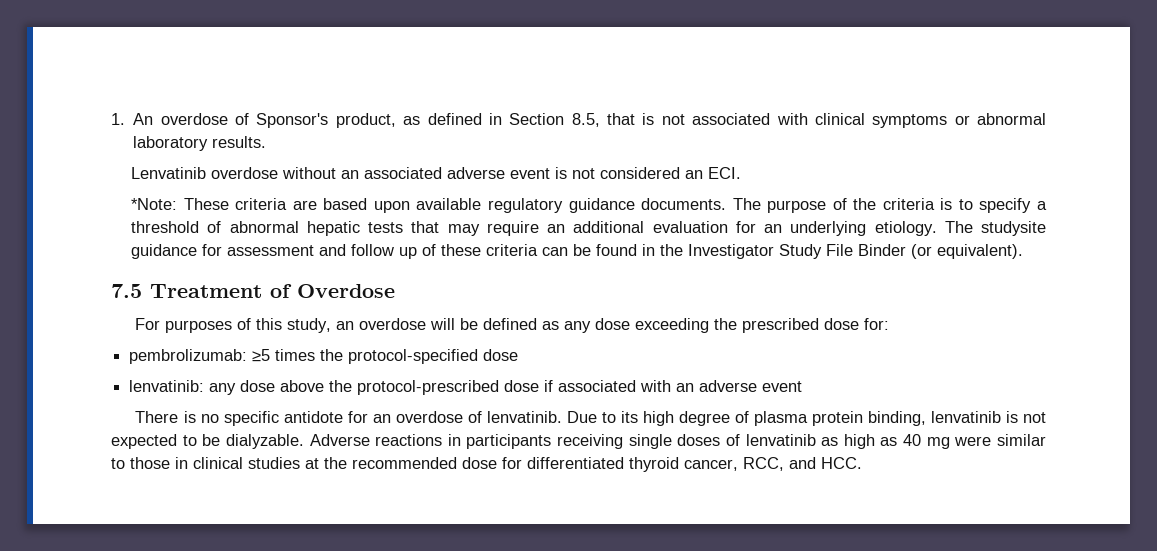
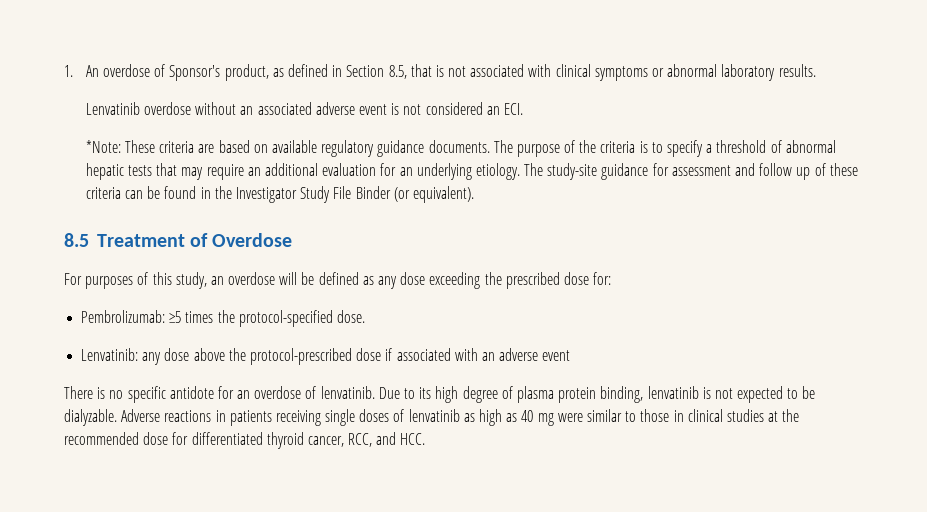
- *Note: These criteria are based upon available regulatory guidance documents.
+ *Note: These criteria are based on available regulatory guidance documents.
- The studysite guidance for assessment and follow up of these criteria can be found in the Investigator Study File Binder (or equivalent).
+ The study-site guidance for assessment and follow up of these criteria can be found in the Investigator Study File Binder (or equivalent).
- 7.5 Treatment of Overdose
+ 8.5 Treatment of Overdose
- pembrolizumab: ≥5 times the protocol-specified dose
- lenvatinib: any dose above the protocol-prescribed dose if associated with an adverse event
+ Pembrolizumab: ≥5 times the protocol-specified dose.
+ Lenvatinib: any dose above the protocol-prescribed dose if associated with an adverse event
- Adverse reactions in participants receiving single doses of lenvatinib as high as 40 mg were similar to those in clinical studies at the recommended dose for differentiated thyroid cancer, RCC, and HCC.
+ Adverse reactions in patients receiving single doses of lenvatinib as high as 40 mg were similar to those in clinical studies at the recommended dose for differentiated thyroid cancer, RCC, and HCC.

